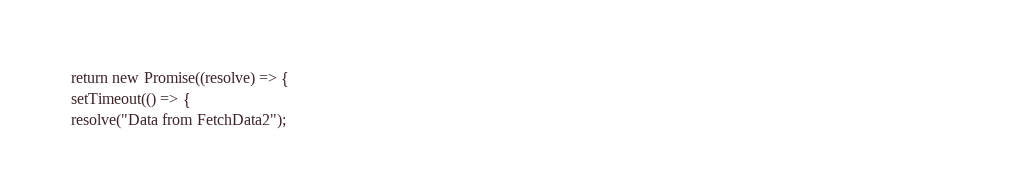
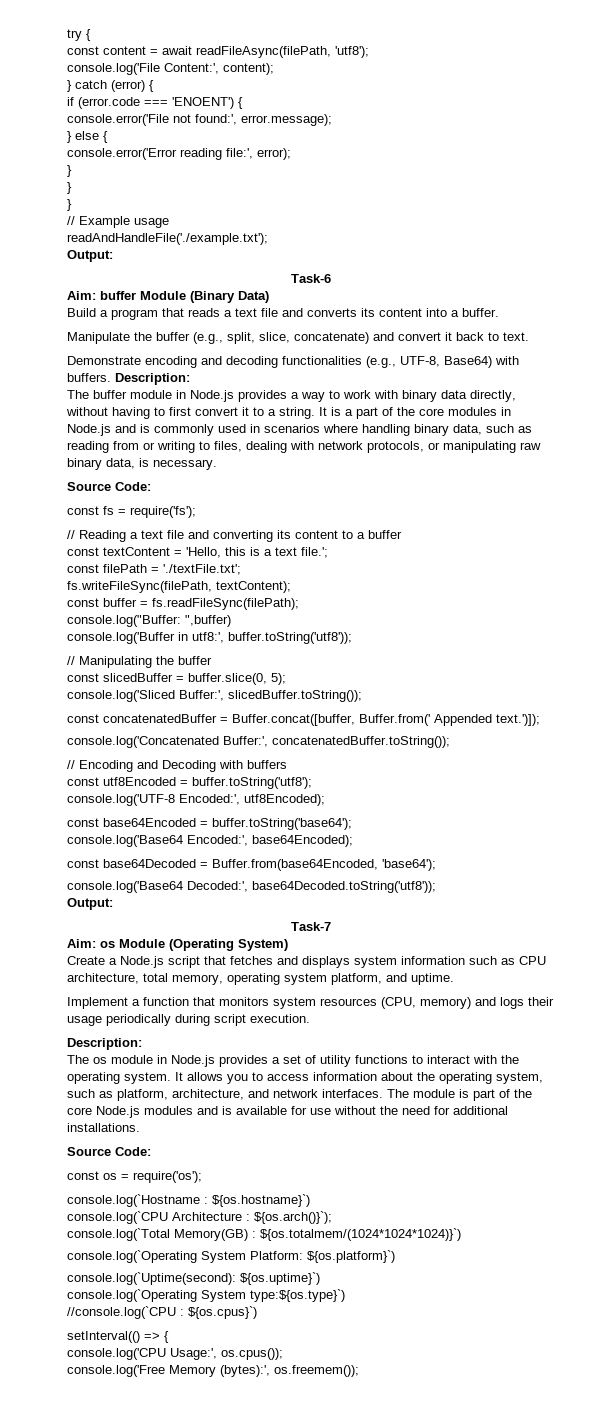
- return new Promise((resolve) => {
- setTimeout(() => {
- resolve("Data from FetchData2");
+ try {
+ const content = await readFileAsync(filePath, 'utf8');
+ console.log('File Content:', content);
+ } catch (error) {
+ if (error.code === 'ENOENT') {
+ console.error('File not found:', error.message);
+ } else {
+ console.error('Error reading file:', error);
+ }
+ }
+ }
+ // Example usage
+ readAndHandleFile('./example.txt');
+ Output:
+ Task-6
+ Aim: buffer Module (Binary Data)
+ Build a program that reads a text file and converts its content into a buffer.
+ Manipulate the buffer (e.g., split, slice, concatenate) and convert it back to text.
+ Demonstrate encoding and decoding functionalities (e.g., UTF-8, Base64) with buffers. Description:
+ The buffer module in Node.js provides a way to work with binary data directly, without having to first convert it to a string. It is a part of the core modules in Node.js and is commonly used in scenarios where handling binary data, such as reading from or writing to files, dealing with network protocols, or manipulating raw binary data, is necessary.
+ Source Code:
+ const fs = require('fs');
+ // Reading a text file and converting its content to a buffer
+ const textContent = 'Hello, this is a text file.';
+ const filePath = './textFile.txt';
+ fs.writeFileSync(filePath, textContent);
+ const buffer = fs.readFileSync(filePath);
+ console.log("Buffer: ",buffer)
+ console.log('Buffer in utf8:', buffer.toString('utf8'));
+ // Manipulating the buffer
+ const slicedBuffer = buffer.slice(0, 5);
+ console.log('Sliced Buffer:', slicedBuffer.toString());
+ const concatenatedBuffer = Buffer.concat([buffer, Buffer.from(' Appended text.')]);
+ console.log('Concatenated Buffer:', concatenatedBuffer.toString());
+ // Encoding and Decoding with buffers
+ const utf8Encoded = buffer.toString('utf8');
+ console.log('UTF-8 Encoded:', utf8Encoded);
+ const base64Encoded = buffer.toString('base64');
+ console.log('Base64 Encoded:', base64Encoded);
+ const base64Decoded = Buffer.from(base64Encoded, 'base64');
+ console.log('Base64 Decoded:', base64Decoded.toString('utf8'));
+ Output:
+ Task-7
+ Aim: os Module (Operating System)
+ Create a Node.js script that fetches and displays system information such as CPU architecture, total memory, operating system platform, and uptime.
+ Implement a function that monitors system resources (CPU, memory) and logs their usage periodically during script execution.
+ Description:
+ The os module in Node.js provides a set of utility functions to interact with the operating system. It allows you to access information about the operating system, such as platform, architecture, and network interfaces. The module is part of the core Node.js modules and is available for use without the need for additional installations.
+ Source Code:
+ const os = require('os');
+ console.log(`Hostname : ${os.hostname}`)
+ console.log(`CPU Architecture : ${os.arch()}`);
+ console.log(`Total Memory(GB) : ${os.totalmem/(1024*1024*1024)}`)
+ console.log(`Operating System Platform: ${os.platform}`)
+ console.log(`Uptime(second): ${os.uptime}`)
+ console.log(`Operating System type:${os.type}`)
+ //console.log(`CPU : ${os.cpus}`)
+ setInterval(() => {
+ console.log('CPU Usage:', os.cpus());
+ console.log('Free Memory (bytes):', os.freemem());

